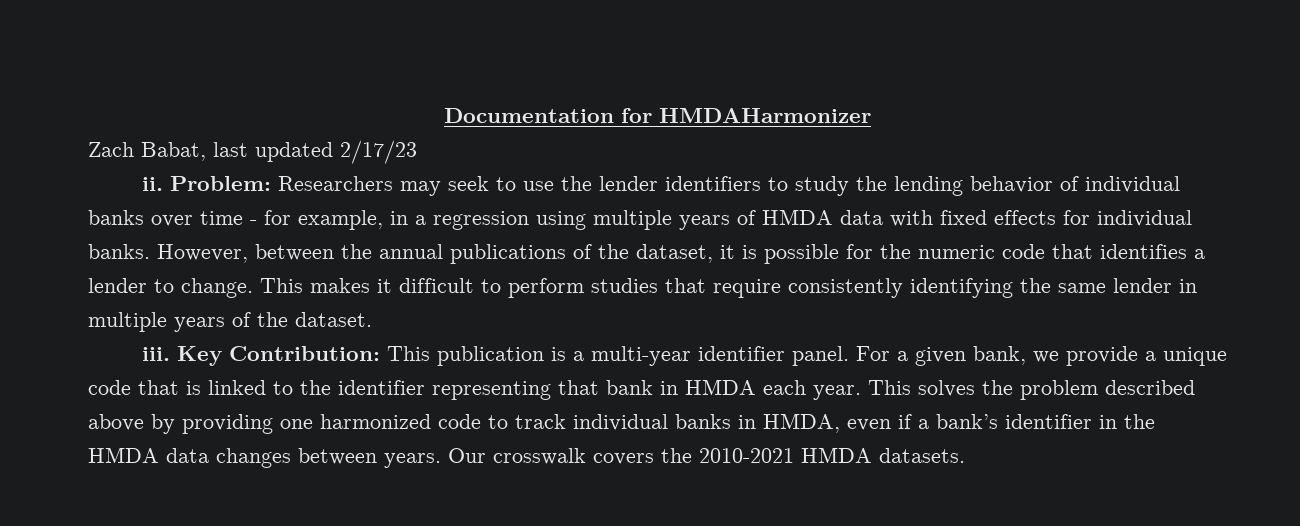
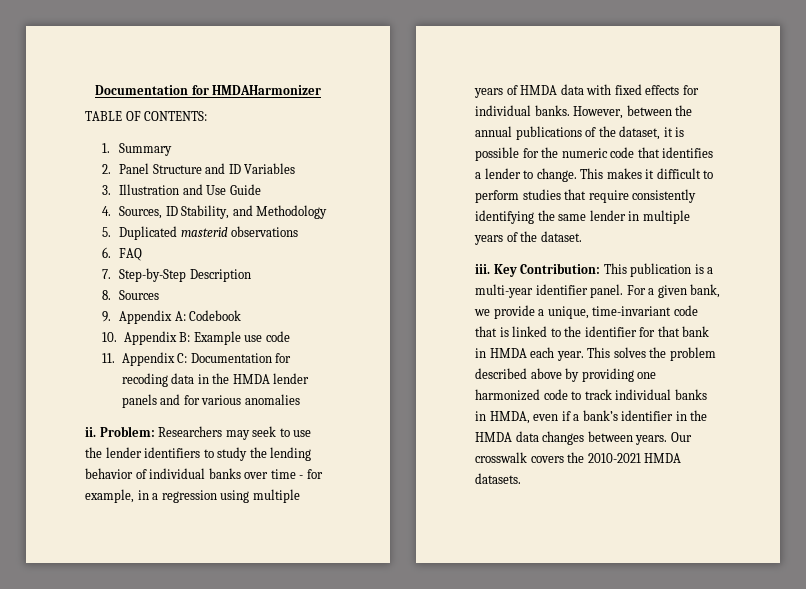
- Zach Babat, last updated 2/17/23
+ TABLE OF CONTENTS:
+ 1. Summary
+ 2. Panel Structure and ID Variables
+ 3. Illustration and Use Guide
+ 4. Sources, ID Stability, and Methodology
+ 5. Duplicated masterid observations
+ 6. FAQ
+ 7. Step-by-Step Description
+ 8. Sources
+ 9. Appendix A: Codebook
+ 10. Appendix B: Example use code
+ 11. Appendix C: Documentation for recoding data in the HMDA lender panels and for various anomalies
- For a given bank, we provide a unique code that is linked to the identifier representing that bank in HMDA each year.
+ For a given bank, we provide a unique, time-invariant code that is linked to the identifier for that bank in HMDA each year.

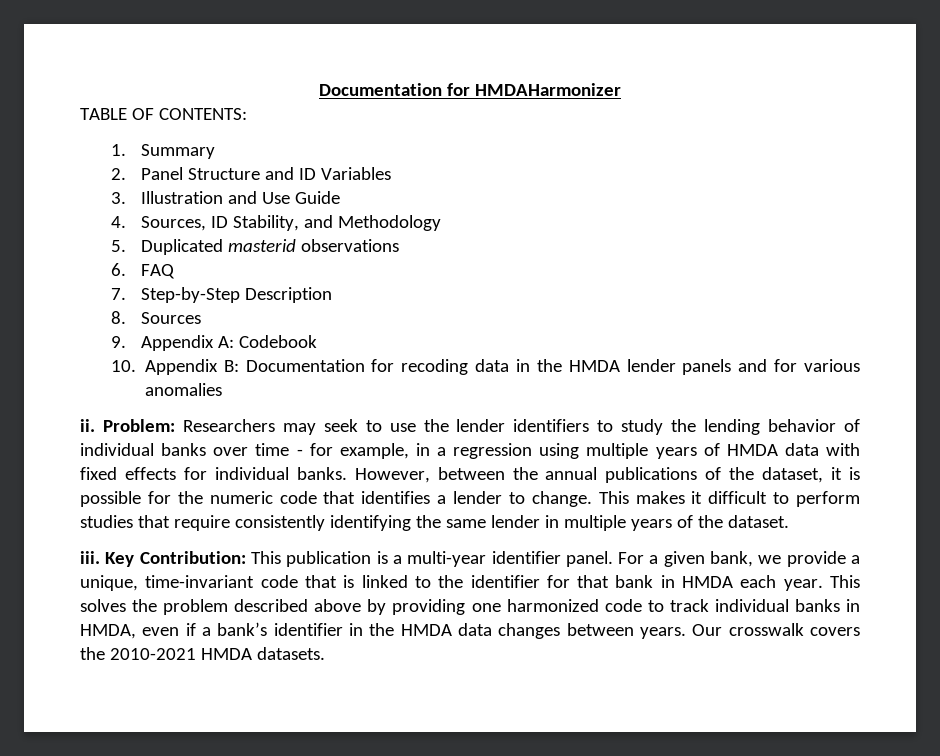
- 10. Appendix B: Example use code
- 11. Appendix C: Documentation for recoding data in the HMDA lender panels and for various anomalies
+ 10. Appendix B: Documentation for recoding data in the HMDA lender panels and for various anomalies

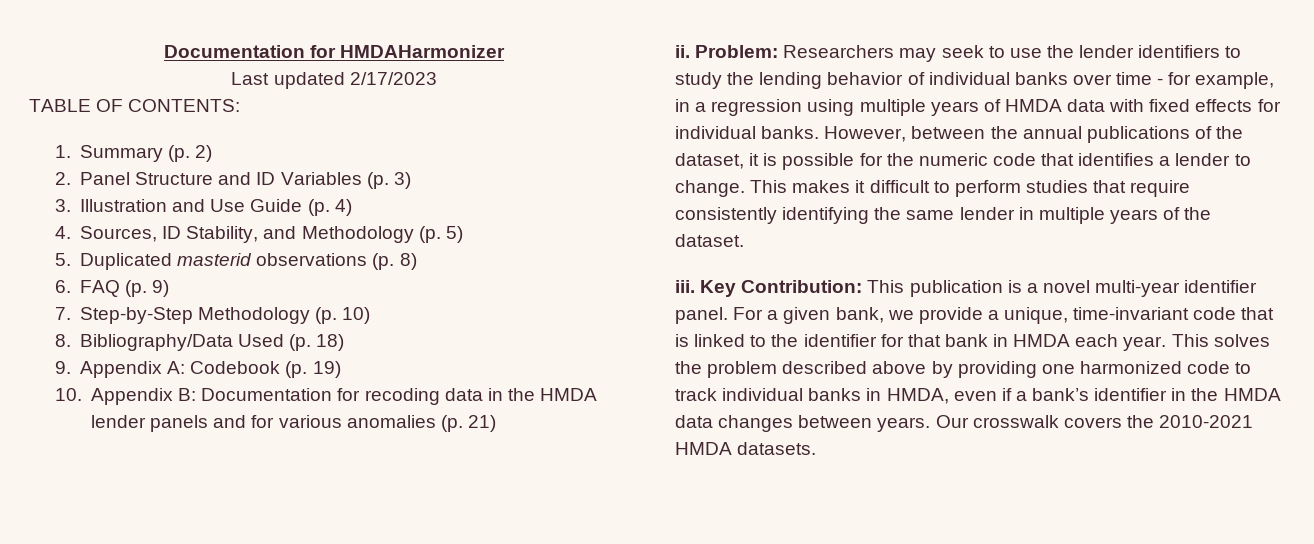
+ Last updated 2/17/2023
- 1. Summary
+ 1. Summary (p. 2)
- 2. Panel Structure and ID Variables
+ 2. Panel Structure and ID Variables (p. 3)
- 3. Illustration and Use Guide
+ 3. Illustration and Use Guide (p. 4)
- 4. Sources, ID Stability, and Methodology
+ 4. Sources, ID Stability, and Methodology (p. 5)
- 5. Duplicated masterid observations
+ 5. Duplicated masterid observations (p. 8)
- 6. FAQ
+ 6. FAQ (p. 9)
- 7. Step-by-Step Description
- 8. Sources
+ 7. Step-by-Step Methodology (p. 10)
+ 8. Bibliography/Data Used (p. 18)
- 9. Appendix A: Codebook
+ 9. Appendix A: Codebook (p. 19)
- 10. Appendix B: Documentation for recoding data in the HMDA lender panels and for various anomalies
+ 10. Appendix B: Documentation for recoding data in the HMDA lender panels and for various anomalies (p. 21)
- Key Contribution: This publication is a multi-year identifier panel.
+ Key Contribution: This publication is a novel multi-year identifier panel.

